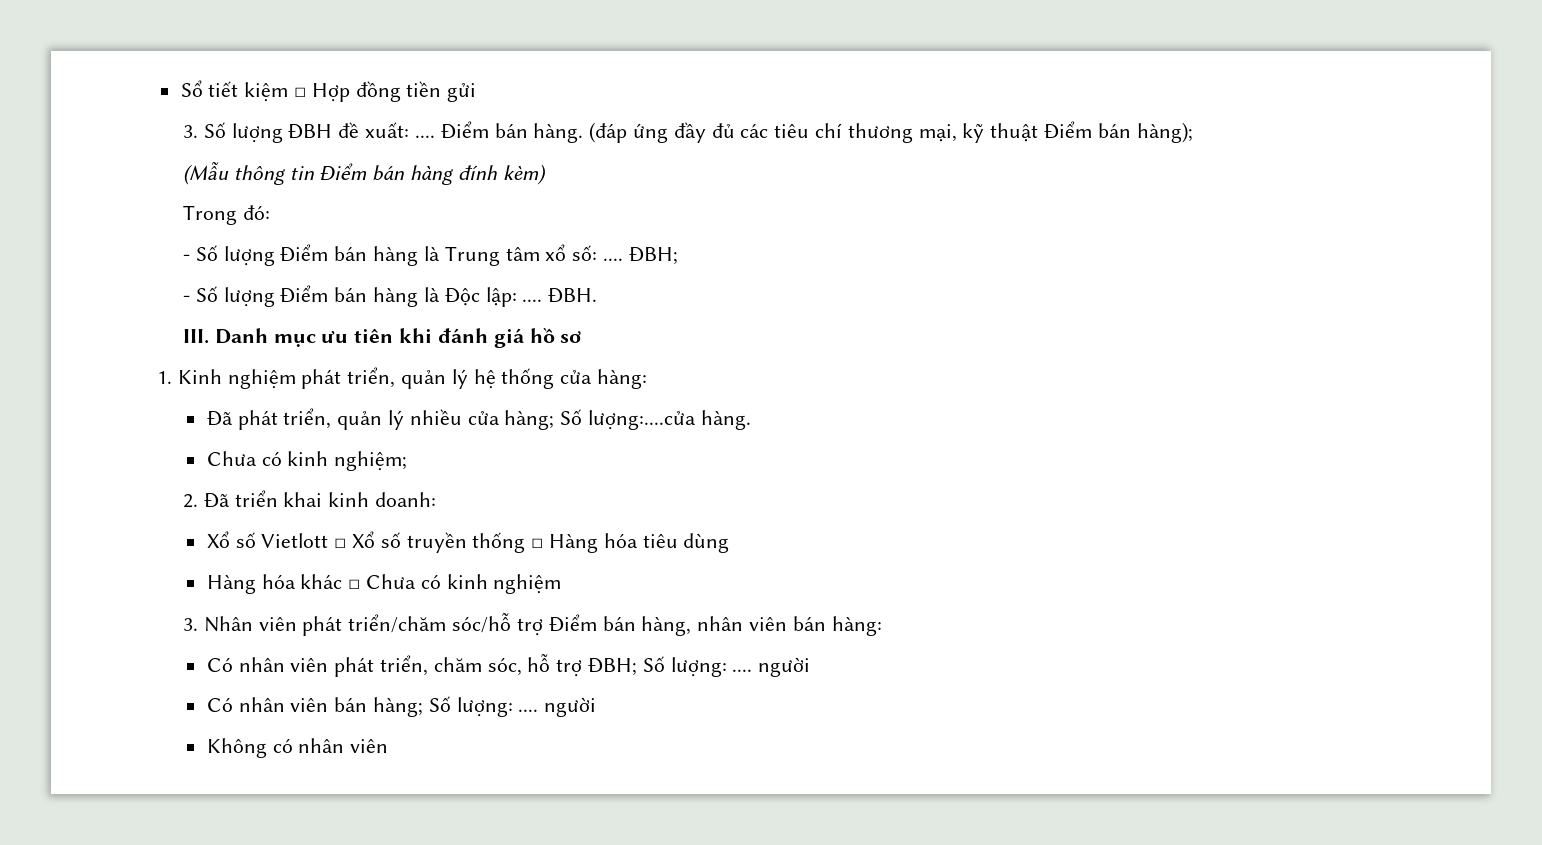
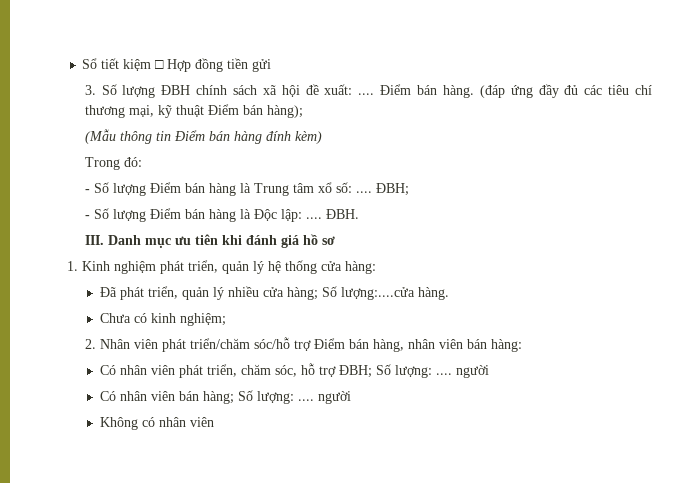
- 3. Số lượng ĐBH đề xuất: ....
+ 3. Số lượng ĐBH chính sách xã hội đề xuất: ....
- 2. Đã triển khai kinh doanh:
- Xổ số Vietlott □ Xổ số truyền thống □ Hàng hóa tiêu dùng
- Hàng hóa khác □ Chưa có kinh nghiệm
- 3. Nhân viên phát triển/chăm sóc/hỗ trợ Điểm bán hàng, nhân viên bán hàng:
+ 2. Nhân viên phát triển/chăm sóc/hỗ trợ Điểm bán hàng, nhân viên bán hàng:

